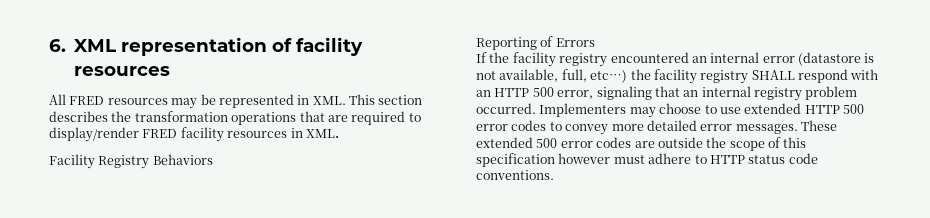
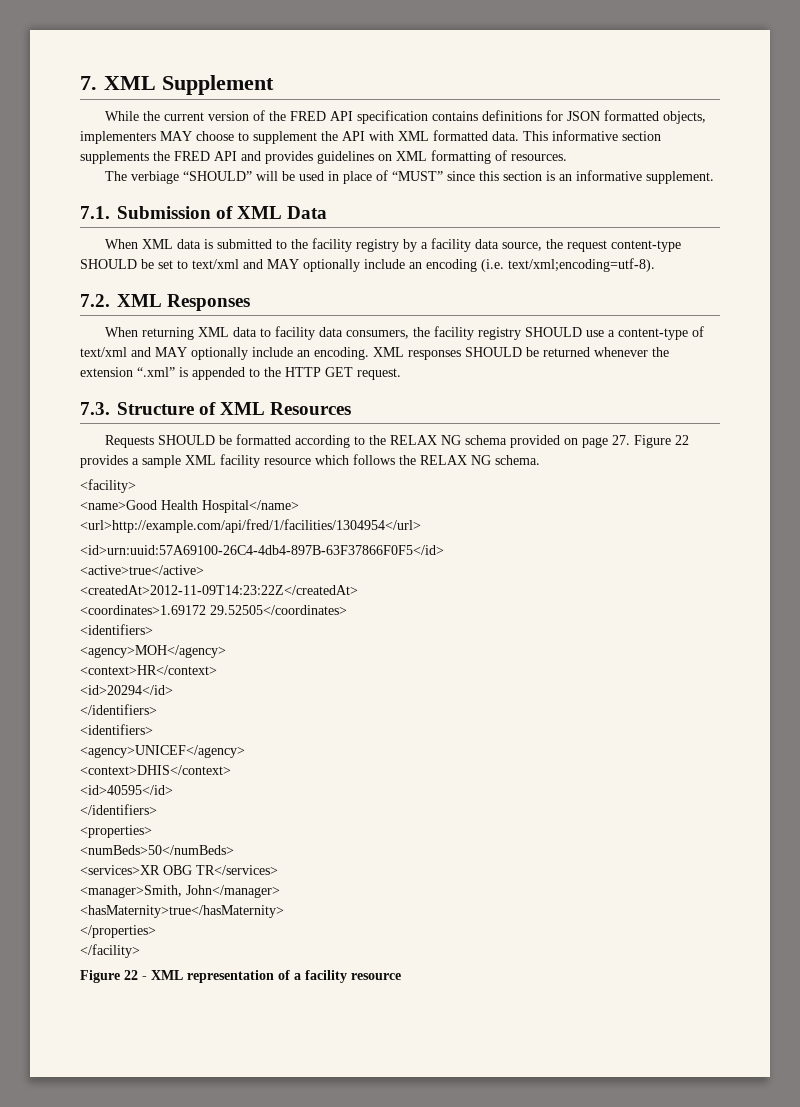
- 6. XML representation of facility resources
- All FRED resources may be represented in XML. This section describes the transformation operations that are required to display/render FRED facility resources in XML.
- Facility Registry Behaviors
- Reporting of Errors
- If the facility registry encountered an internal error (datastore is not available, full, etc…) the facility registry SHALL respond with an HTTP 500 error, signaling that an internal registry problem occurred. Implementers may choose to use extended HTTP 500 error codes to convey more detailed error messages. These extended 500 error codes are outside the scope of this specification however must adhere to HTTP status code conventions.
+ 7. XML Supplement
+ While the current version of the FRED API specification contains definitions for JSON formatted objects, implementers MAY choose to supplement the API with XML formatted data. This informative section supplements the FRED API and provides guidelines on XML formatting of resources.
+ The verbiage “SHOULD” will be used in place of “MUST” since this section is an informative supplement.
+ 7.1. Submission of XML Data
+ When XML data is submitted to the facility registry by a facility data source, the request content-type SHOULD be set to text/xml and MAY optionally include an encoding (i.e. text/xml;encoding=utf-8).
+ 7.2. XML Responses
+ When returning XML data to facility data consumers, the facility registry SHOULD use a content-type of text/xml and MAY optionally include an encoding. XML responses SHOULD be returned whenever the extension “.xml” is appended to the HTTP GET request.
+ 7.3. Structure of XML Resources
+ Requests SHOULD be formatted according to the RELAX NG schema provided on page 27. Figure 22 provides a sample XML facility resource which follows the RELAX NG schema.
+ <facility>
+ <name>Good Health Hospital</name>
+ <url>http://example.com/api/fred/1/facilities/1304954</url>
+ <id>urn:uuid:57A69100-26C4-4db4-897B-63F37866F0F5</id>
+ <active>true</active>
+ <createdAt>2012-11-09T14:23:22Z</createdAt>
+ <coordinates>1.69172 29.52505</coordinates>
+ <identifiers>
+ <agency>MOH</agency>
+ <context>HR</context>
+ <id>20294</id>
+ </identifiers>
+ <identifiers>
+ <agency>UNICEF</agency>
+ <context>DHIS</context>
+ <id>40595</id>
+ </identifiers>
+ <properties>
+ <numBeds>50</numBeds>
+ <services>XR OBG TR</services>
+ <manager>Smith, John</manager>
+ <hasMaternity>true</hasMaternity>
+ </properties>
+ </facility>
+ Figure 22 - XML representation of a facility resource

